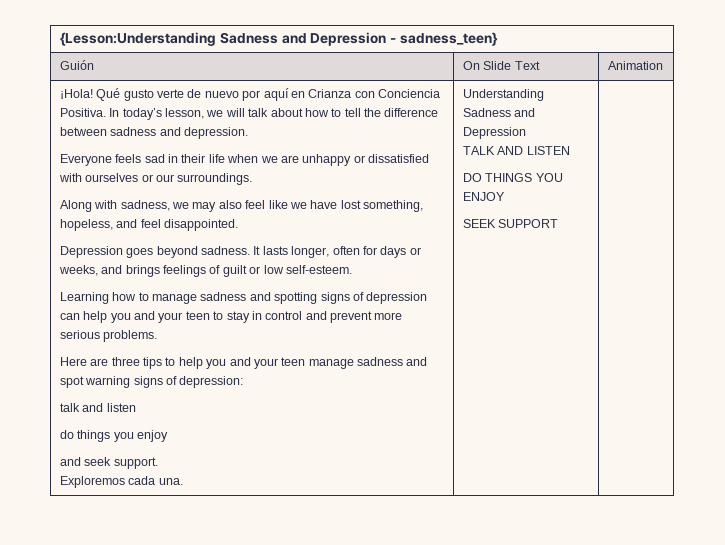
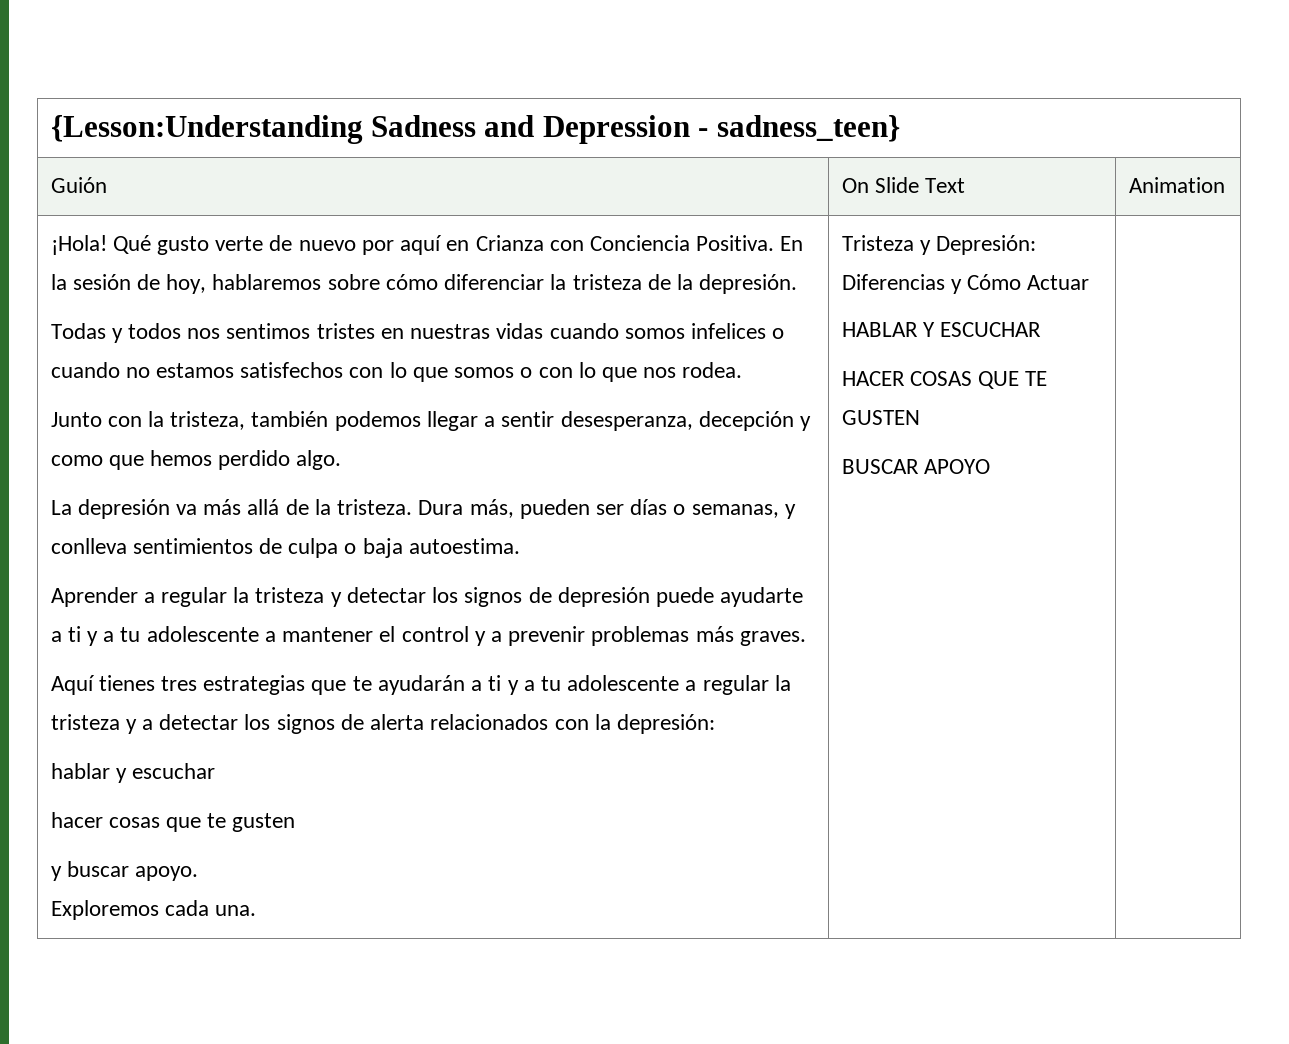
- In today’s lesson, we will talk about how to tell the difference between sadness and depression.
- Everyone feels sad in their life when we are unhappy or dissatisfied with ourselves or our surroundings.
- Along with sadness, we may also feel like we have lost something, hopeless, and feel disappointed.
- Depression goes beyond sadness. It lasts longer, often for days or weeks, and brings feelings of guilt or low self-esteem.
- Learning how to manage sadness and spotting signs of depression can help you and your teen to stay in control and prevent more serious problems.
- Here are three tips to help you and your teen manage sadness and spot warning signs of depression:
- talk and listen
- do things you enjoy
- and seek support.
- Exploremos cada una. | Understanding Sadness and Depression
- TALK AND LISTEN
- DO THINGS YOU ENJOY
- SEEK SUPPORT
+ En la sesión de hoy, hablaremos sobre cómo diferenciar la tristeza de la depresión.
+ Todas y todos nos sentimos tristes en nuestras vidas cuando somos infelices o cuando no estamos satisfechos con lo que somos o con lo que nos rodea.
+ Junto con la tristeza, también podemos llegar a sentir desesperanza, decepción y como que hemos perdido algo.
+ La depresión va más allá de la tristeza. Dura más, pueden ser días o semanas, y conlleva sentimientos de culpa o baja autoestima.
+ Aprender a regular la tristeza y detectar los signos de depresión puede ayudarte a ti y a tu adolescente a mantener el control y a prevenir problemas más graves.
+ Aquí tienes tres estrategias que te ayudarán a ti y a tu adolescente a regular la tristeza y a detectar los signos de alerta relacionados con la depresión:
+ hablar y escuchar
+ hacer cosas que te gusten
+ y buscar apoyo.
+ Exploremos cada una. | Tristeza y Depresión: Diferencias y Cómo Actuar
+ HABLAR Y ESCUCHAR
+ HACER COSAS QUE TE GUSTEN
+ BUSCAR APOYO

